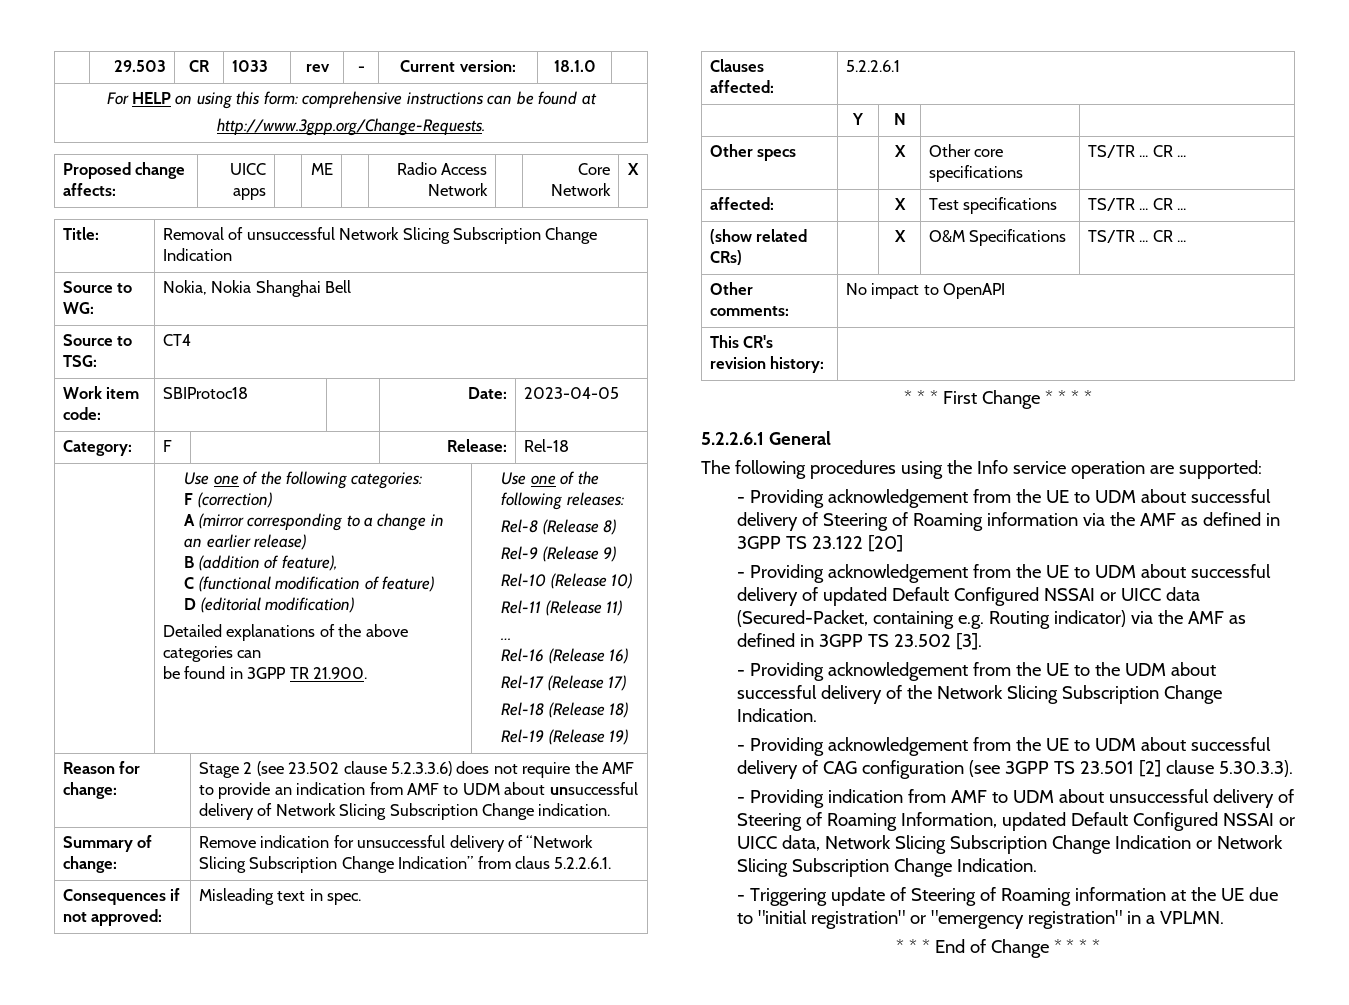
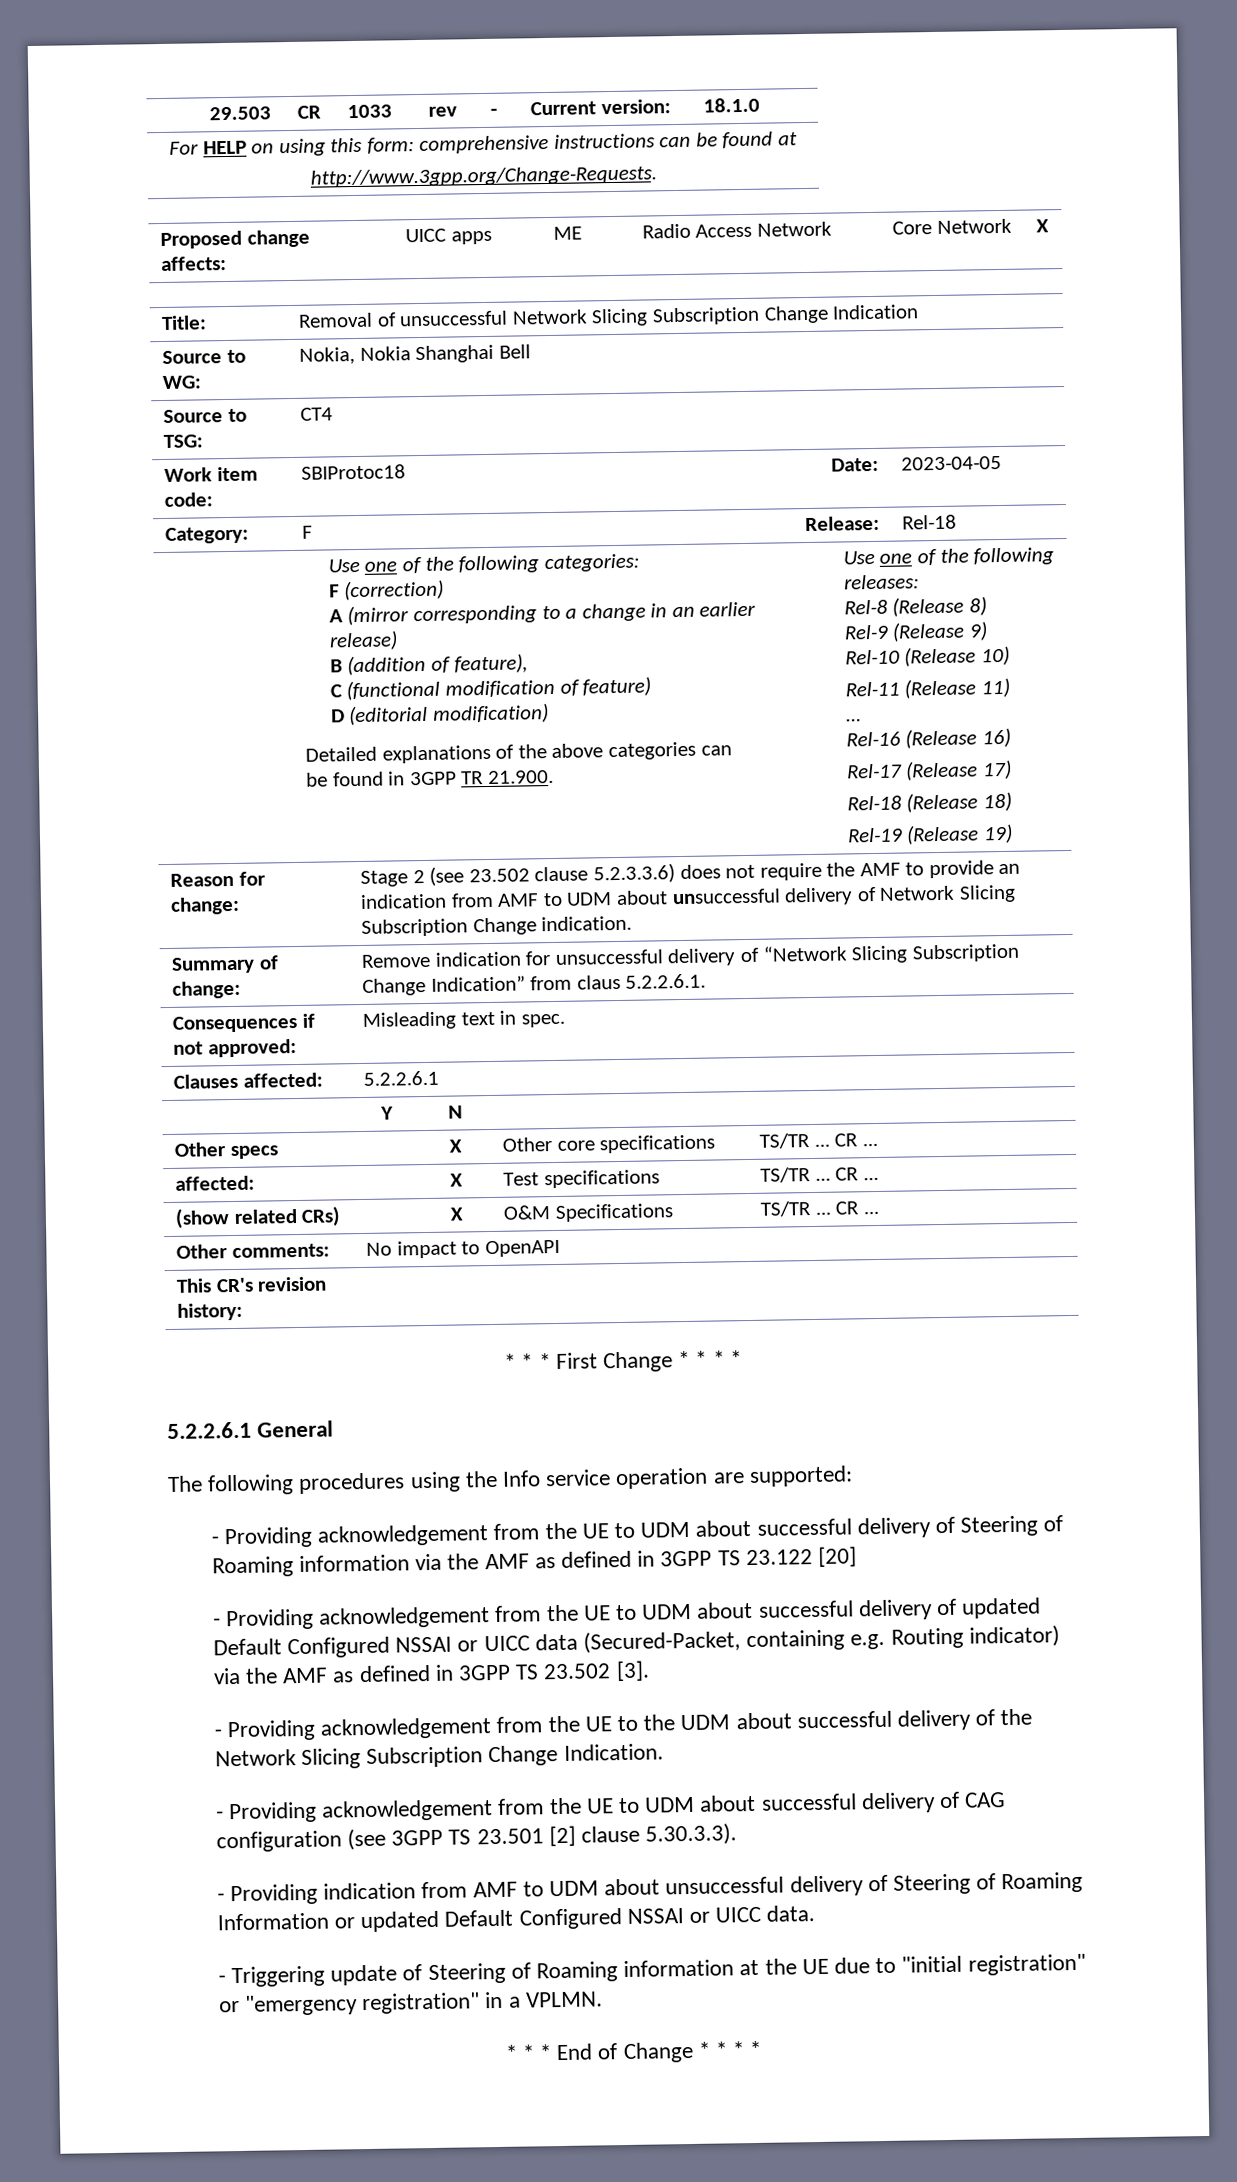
- - Providing indication from AMF to UDM about unsuccessful delivery of Steering of Roaming Information, updated Default Configured NSSAI or UICC data, Network Slicing Subscription Change Indication or Network Slicing Subscription Change Indication.
+ - Providing indication from AMF to UDM about unsuccessful delivery of Steering of Roaming Information or updated Default Configured NSSAI or UICC data.

